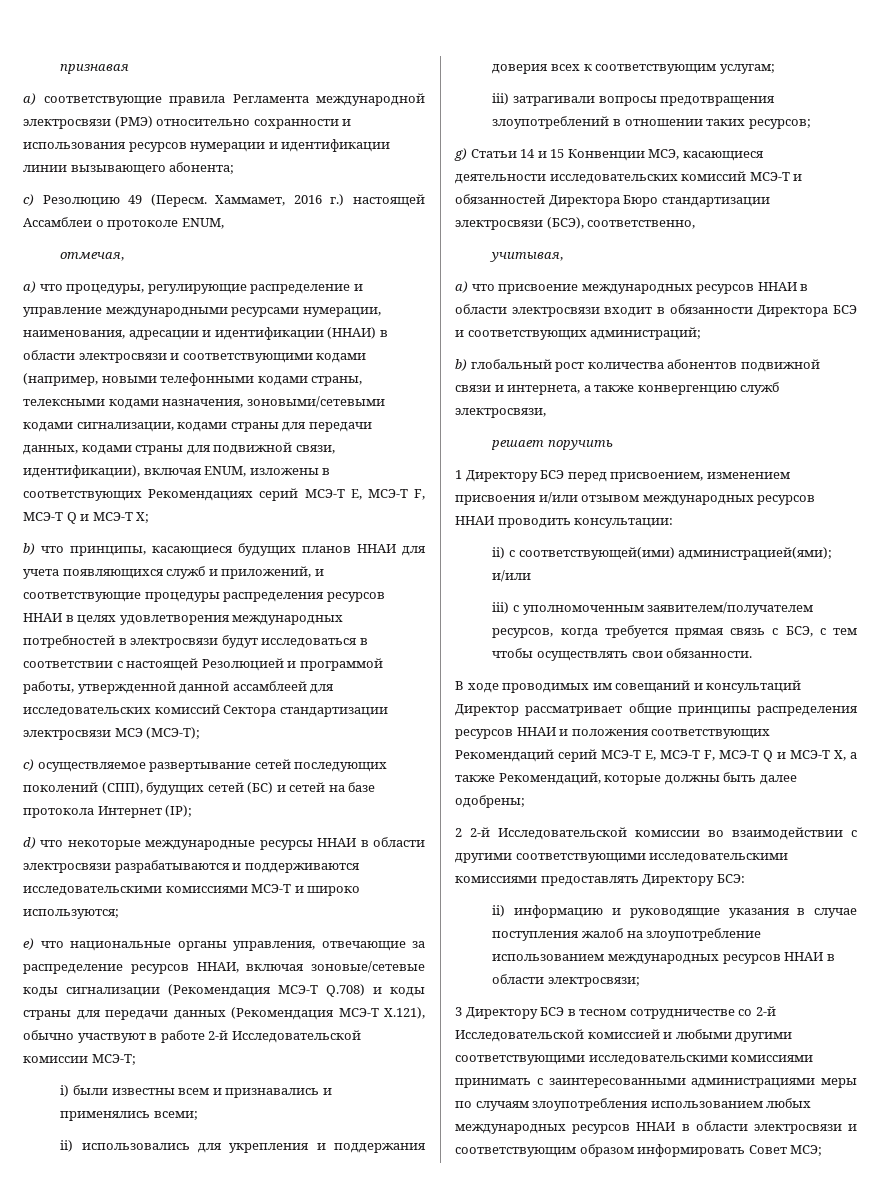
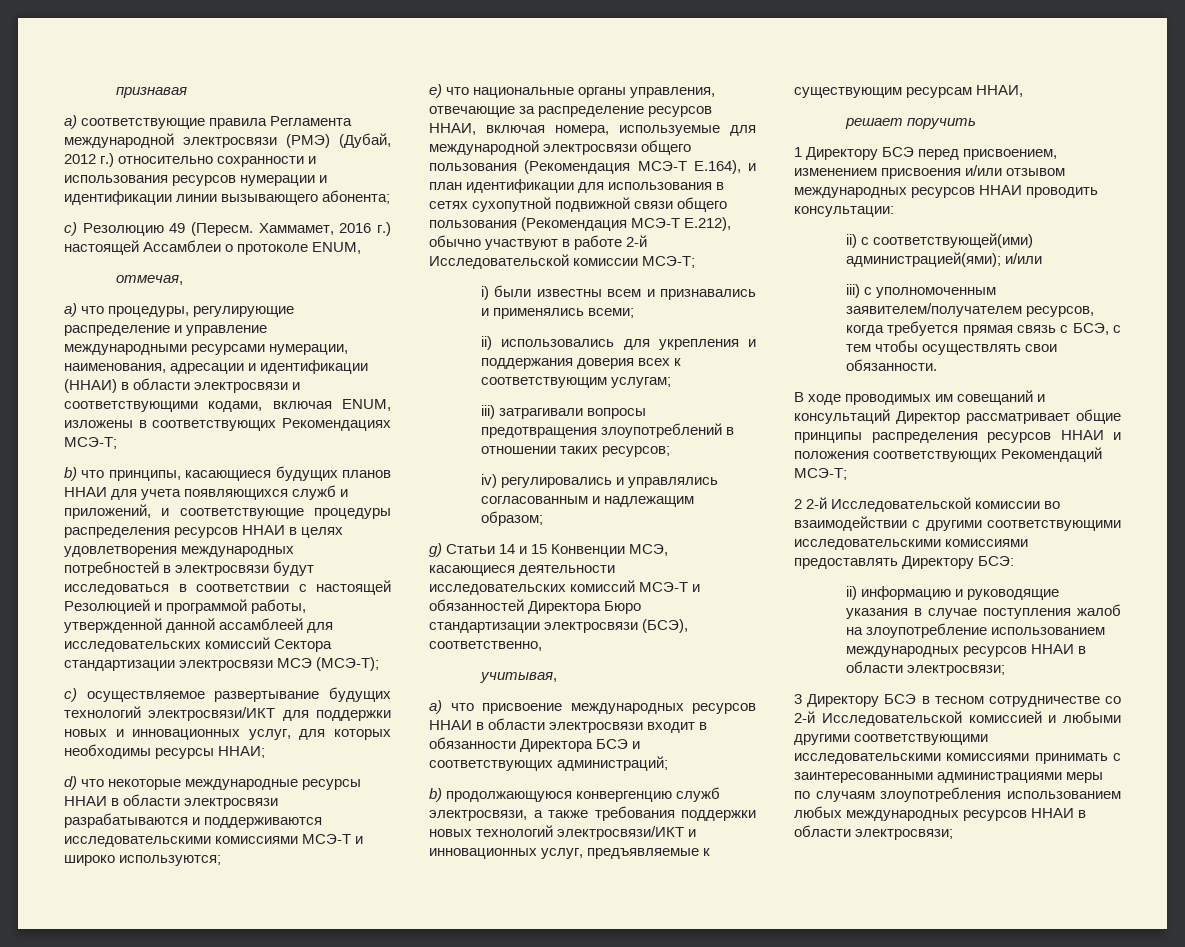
- a) соответствующие правила Регламента международной электросвязи (РМЭ) относительно сохранности и использования ресурсов нумерации и идентификации линии вызывающего абонента;
+ a) соответствующие правила Регламента международной электросвязи (РМЭ) (Дубай, 2012 г.) относительно сохранности и использования ресурсов нумерации и идентификации линии вызывающего абонента;
- а) что процедуры, регулирующие распределение и управление международными ресурсами нумерации, наименования, адресации и идентификации (ННАИ) в области электросвязи и соответствующими кодами (например, новыми телефонными кодами страны, телексными кодами назначения, зоновыми/сетевыми кодами сигнализации, кодами страны для передачи данных, кодами страны для подвижной связи, идентификации), включая ENUM, изложены в соответствующих Рекомендациях серий МСЭ-Т Е, МСЭ-Т F, МСЭ-Т Q и МСЭ-Т Х;
+ а) что процедуры, регулирующие распределение и управление международными ресурсами нумерации, наименования, адресации и идентификации (ННАИ) в области электросвязи и соответствующими кодами, включая ENUM, изложены в соответствующих Рекомендациях МСЭ-Т;
- с) осуществляемое развертывание сетей последующих поколений (СПП), будущих сетей (БС) и сетей на базе протокола Интернет (IP);
+ с) осуществляемое развертывание будущих технологий электросвязи/ИКТ для поддержки новых и инновационных услуг, для которых необходимы ресурсы ННАИ;
- е) что национальные органы управления, отвечающие за распределение ресурсов ННАИ, включая зоновые/сетевые коды сигнализации (Рекомендация МСЭ-Т Q.708) и коды страны для передачи данных (Рекомендация МСЭ-Т Х.121), обычно участвуют в работе 2-й Исследовательской комиссии МСЭ-Т;
+ е) что национальные органы управления, отвечающие за распределение ресурсов ННАИ, включая номера, используемые для международной электросвязи общего пользования (Рекомендация МСЭ-Т E.164), и план идентификации для использования в сетях сухопутной подвижной связи общего пользования (Рекомендация МСЭ-Т E.212), обычно участвуют в работе 2-й Исследовательской комиссии МСЭ-Т;
+ iv) регулировались и управлялись согласованным и надлежащим образом;
- b) глобальный рост количества абонентов подвижной связи и интернета, а также конвергенцию служб электросвязи,
+ b) продолжающуюся конвергенцию служб электросвязи, а также требования поддержки новых технологий электросвязи/ИКТ и инновационных услуг, предъявляемые к существующим ресурсам ННАИ,
- В ходе проводимых им совещаний и консультаций Директор рассматривает общие принципы распределения ресурсов ННАИ и положения соответствующих Рекомендаций серий МСЭ-Т Е, МСЭ-Т F, МСЭ-Т Q и МСЭ-Т Х, а также Рекомендаций, которые должны быть далее одобрены;
+ В ходе проводимых им совещаний и консультаций Директор рассматривает общие принципы распределения ресурсов ННАИ и положения соответствующих Рекомендаций МСЭ-Т;
- 3 Директору БСЭ в тесном сотрудничестве со 2-й Исследовательской комиссией и любыми другими соответствующими исследовательскими комиссиями принимать с заинтересованными администрациями меры по случаям злоупотребления использованием любых международных ресурсов ННАИ в области электросвязи и соответствующим образом информировать Совет МСЭ;
+ 3 Директору БСЭ в тесном сотрудничестве со 2-й Исследовательской комиссией и любыми другими соответствующими исследовательскими комиссиями принимать с заинтересованными администрациями меры по случаям злоупотребления использованием любых международных ресурсов ННАИ в области электросвязи;

